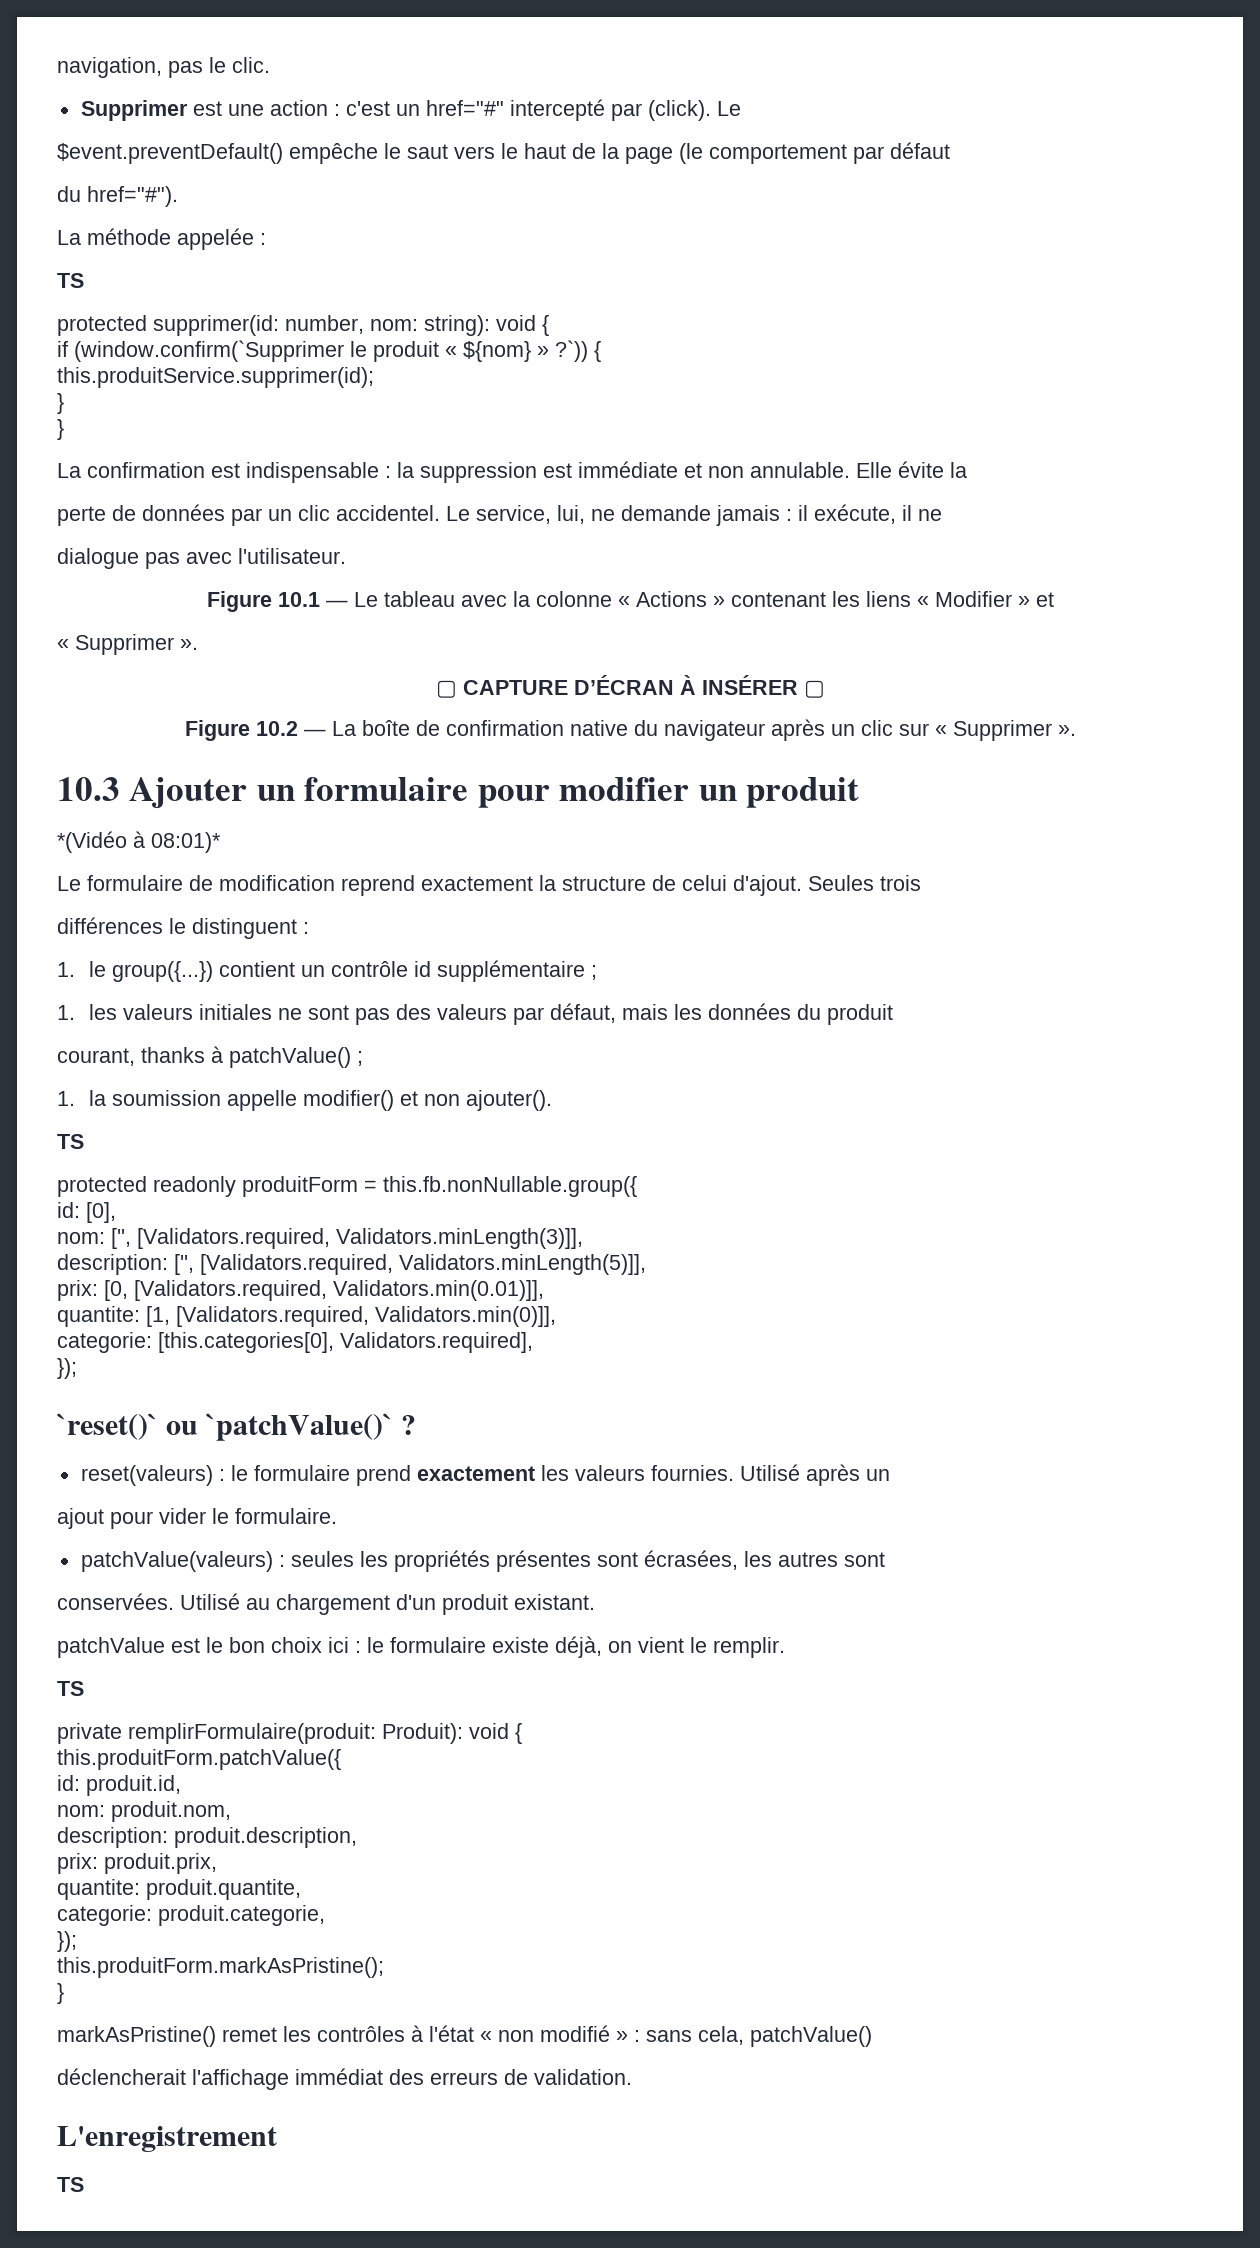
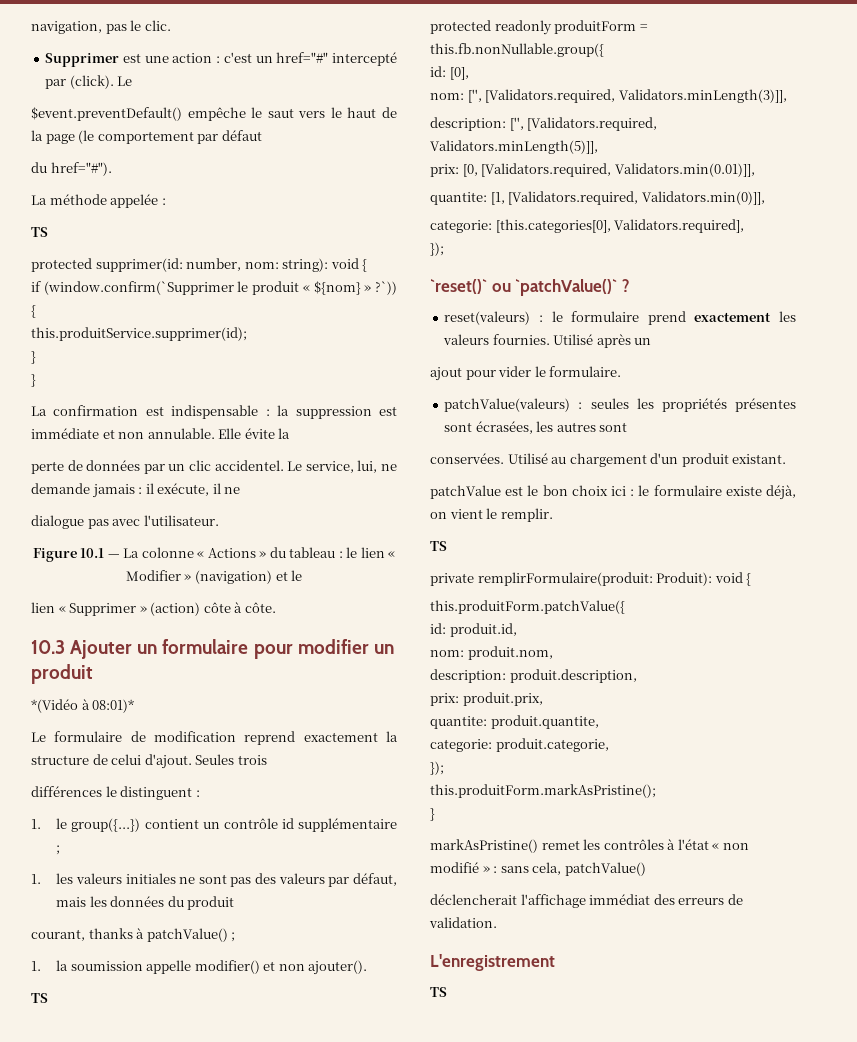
- Figure 10.1 — Le tableau avec la colonne « Actions » contenant les liens « Modifier » et
- « Supprimer ».
- ▢ CAPTURE D’ÉCRAN À INSÉRER ▢
- Figure 10.2 — La boîte de confirmation native du navigateur après un clic sur « Supprimer ».
+ Figure 10.1 — La colonne « Actions » du tableau : le lien « Modifier » (navigation) et le
+ lien « Supprimer » (action) côte à côte.

